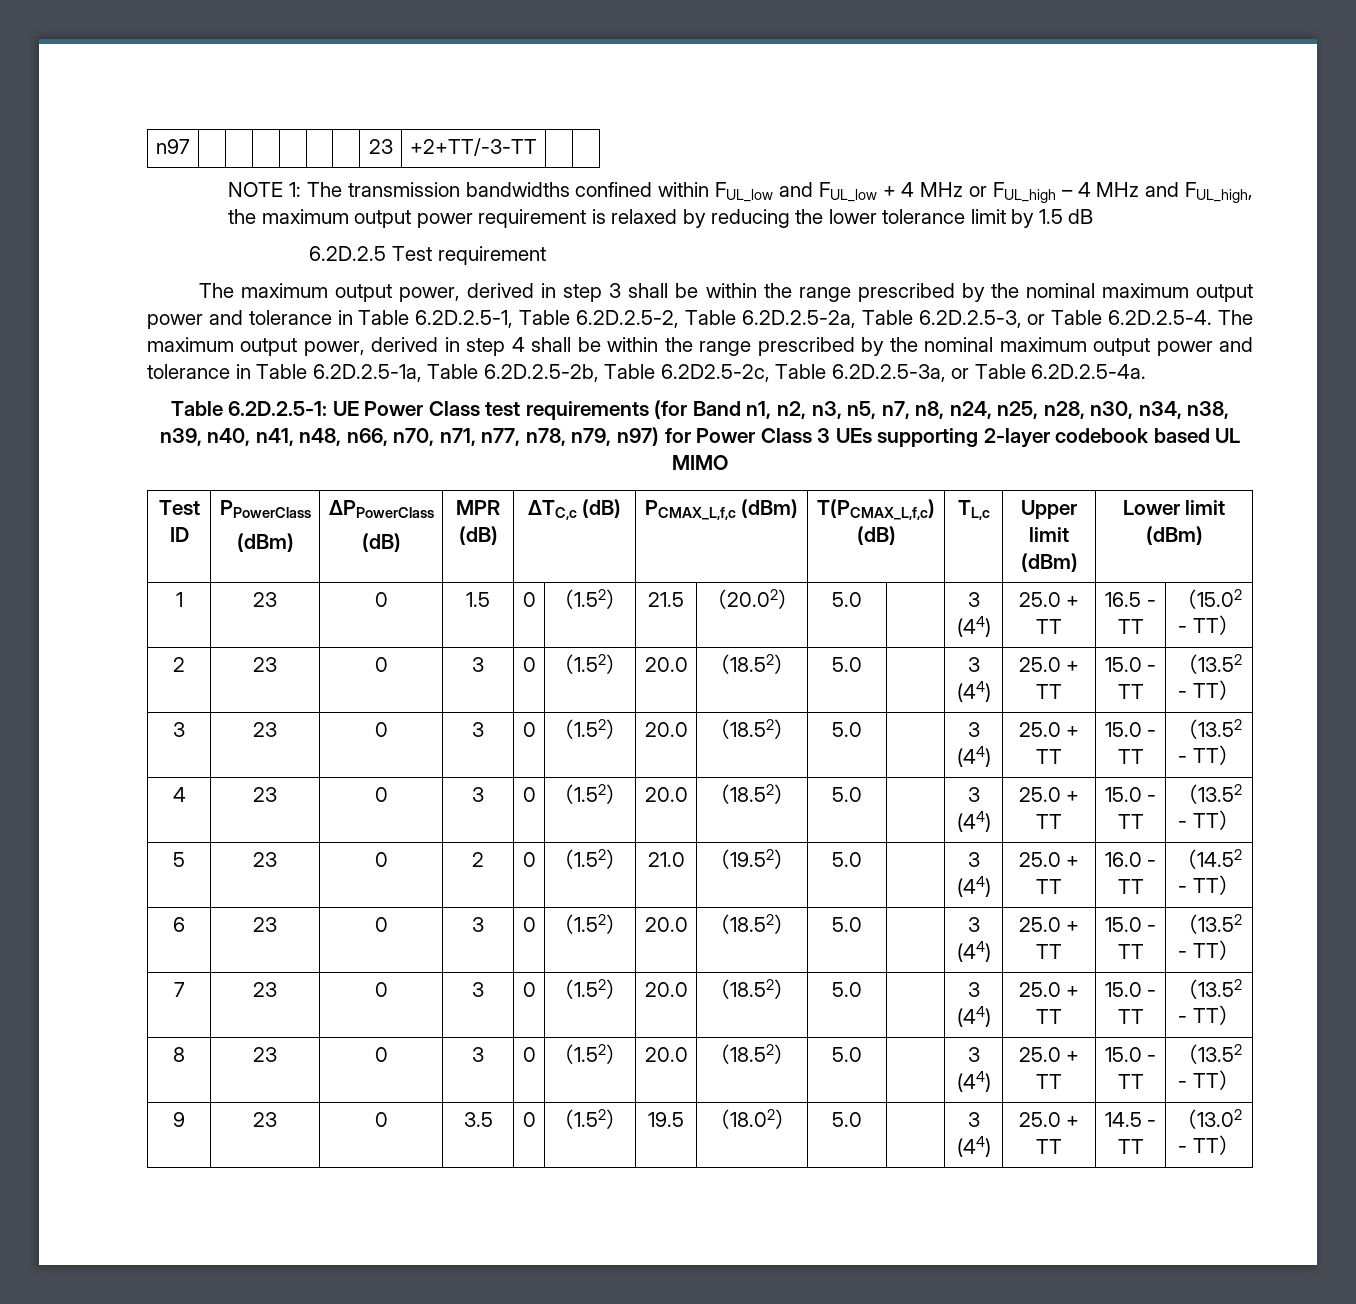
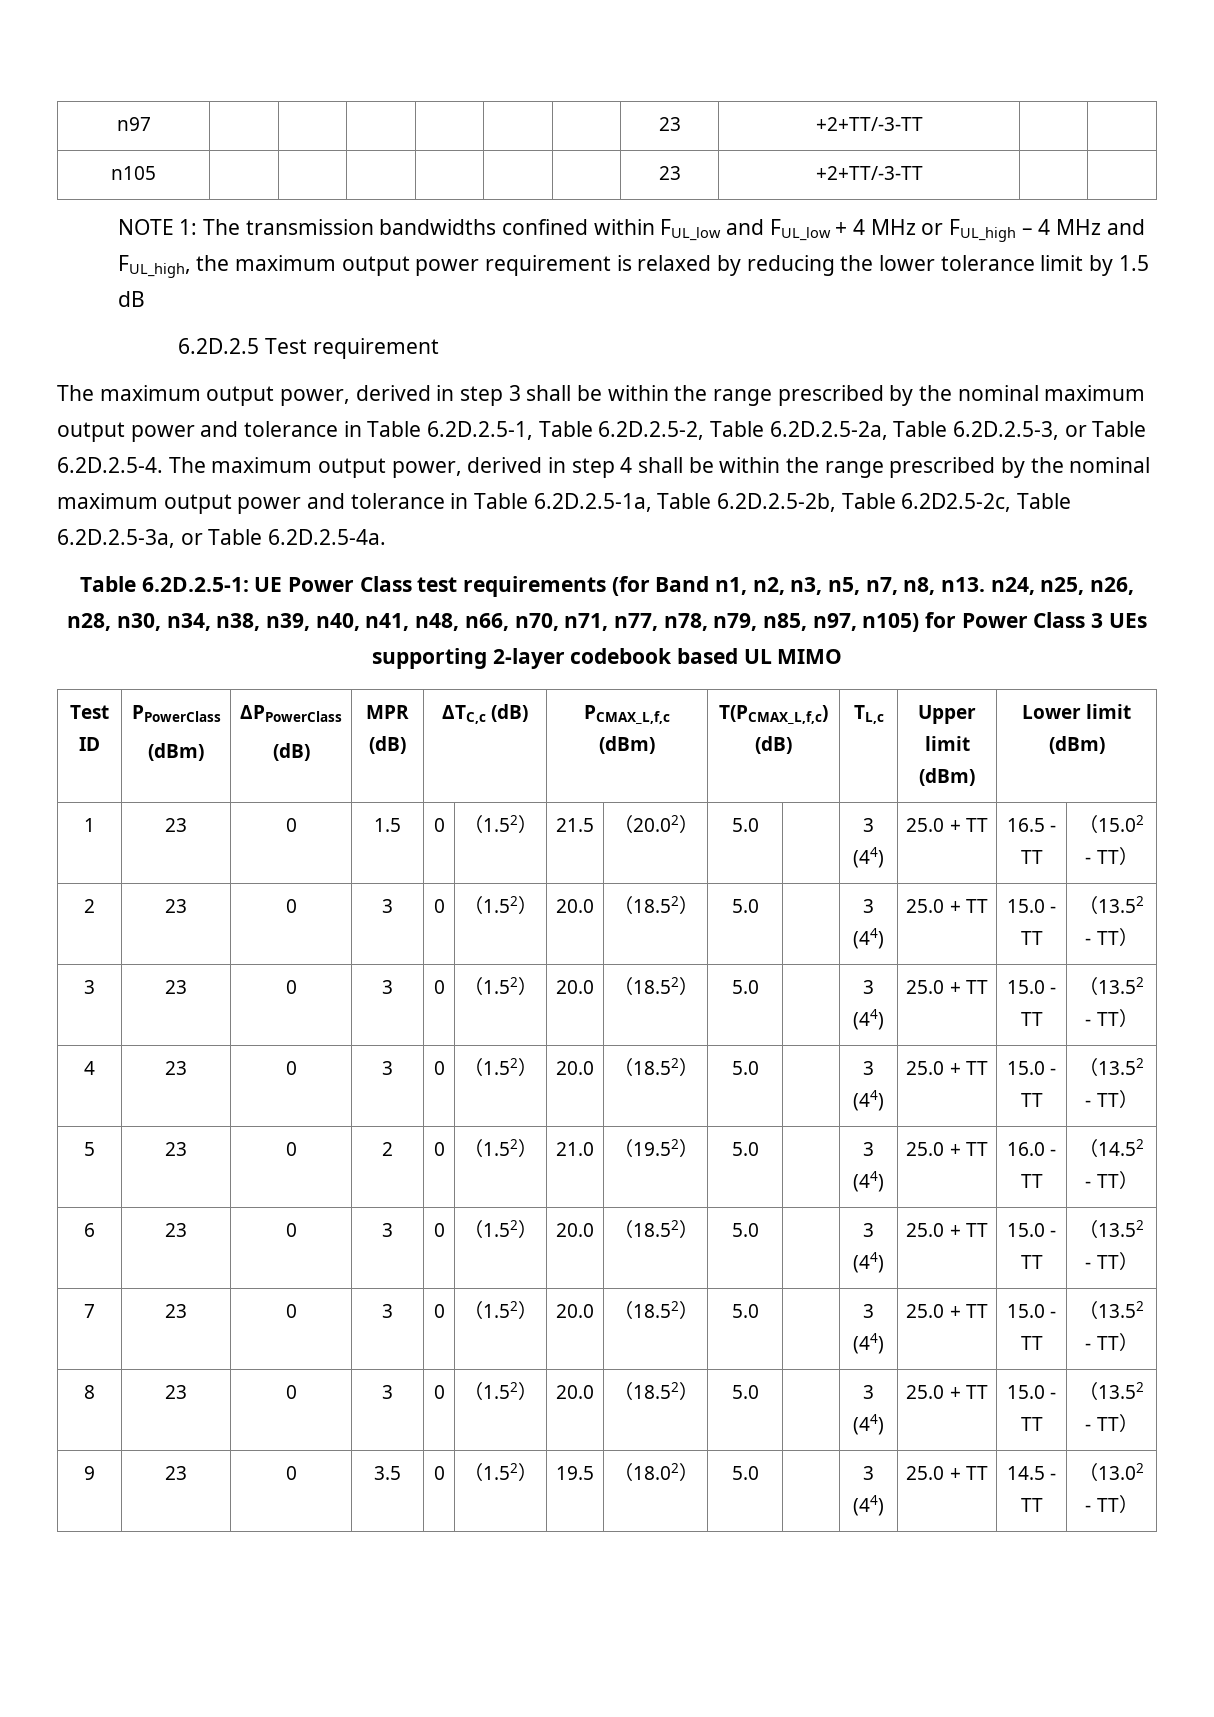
+ n105 | | | | | | | 23 | +2+TT/-3-TT | |
- Table 6.2D.2.5-1: UE Power Class test requirements (for Band n1, n2, n3, n5, n7, n8, n24, n25, n28, n30, n34, n38, n39, n40, n41, n48, n66, n70, n71, n77, n78, n79, n97) for Power Class 3 UEs supporting 2-layer codebook based UL MIMO
+ Table 6.2D.2.5-1: UE Power Class test requirements (for Band n1, n2, n3, n5, n7, n8, n13. n24, n25, n26, n28, n30, n34, n38, n39, n40, n41, n48, n66, n70, n71, n77, n78, n79, n85, n97, n105) for Power Class 3 UEs supporting 2-layer codebook based UL MIMO

